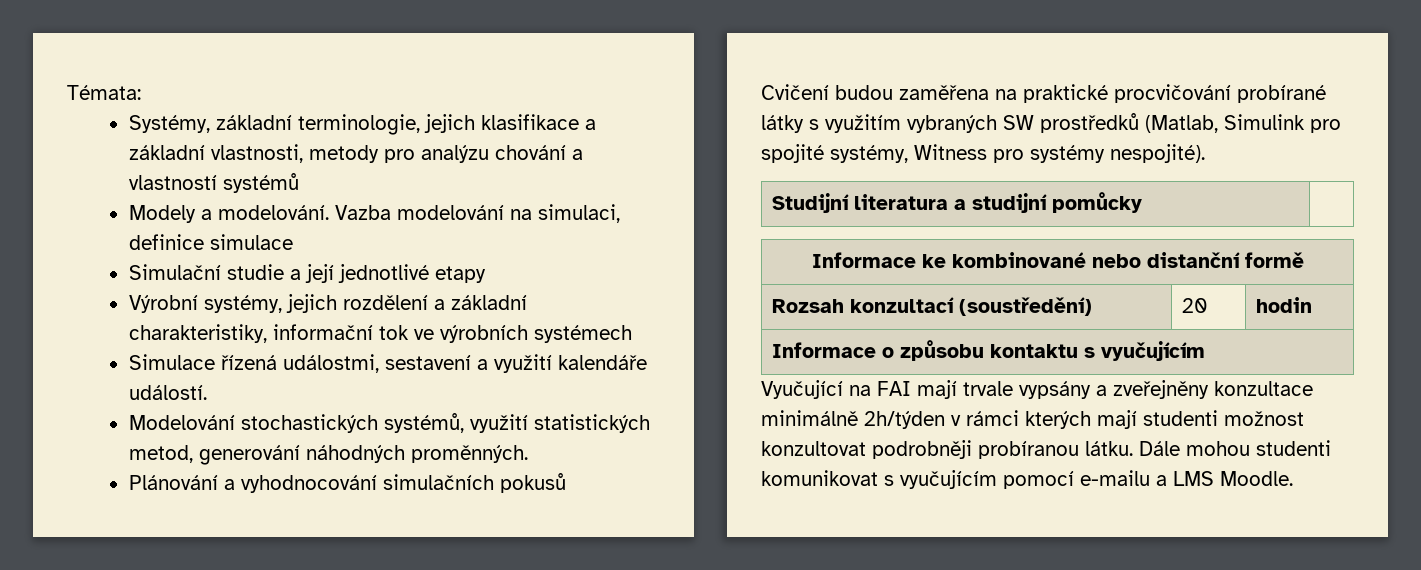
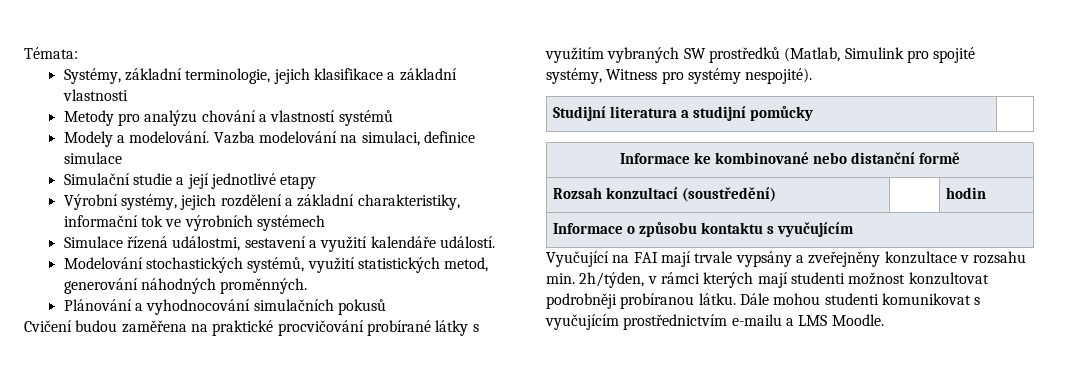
- Systémy, základní terminologie, jejich klasifikace a základní vlastnosti, metody pro analýzu chování a vlastností systémů
+ Systémy, základní terminologie, jejich klasifikace a základní vlastnosti
+ Metody pro analýzu chování a vlastností systémů
- Rozsah konzultací (soustředění) | 20 | hodin
+ Rozsah konzultací (soustředění) | | hodin
- Vyučující na FAI mají trvale vypsány a zveřejněny konzultace minimálně 2h/týden v rámci kterých mají studenti možnost konzultovat podrobněji probíranou látku.
+ Vyučující na FAI mají trvale vypsány a zveřejněny konzultace v rozsahu min. 2h/týden, v rámci kterých mají studenti možnost konzultovat podrobněji probíranou látku.
- Dále mohou studenti komunikovat s vyučujícím pomocí e-mailu a LMS Moodle.
+ Dále mohou studenti komunikovat s vyučujícím prostřednictvím e-mailu a LMS Moodle.

